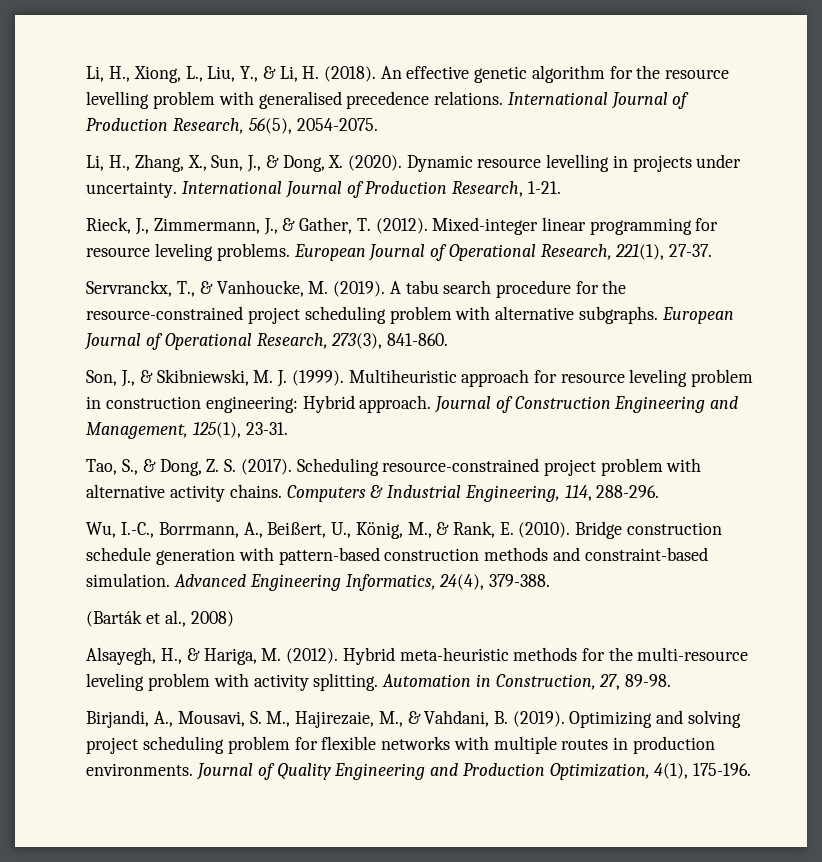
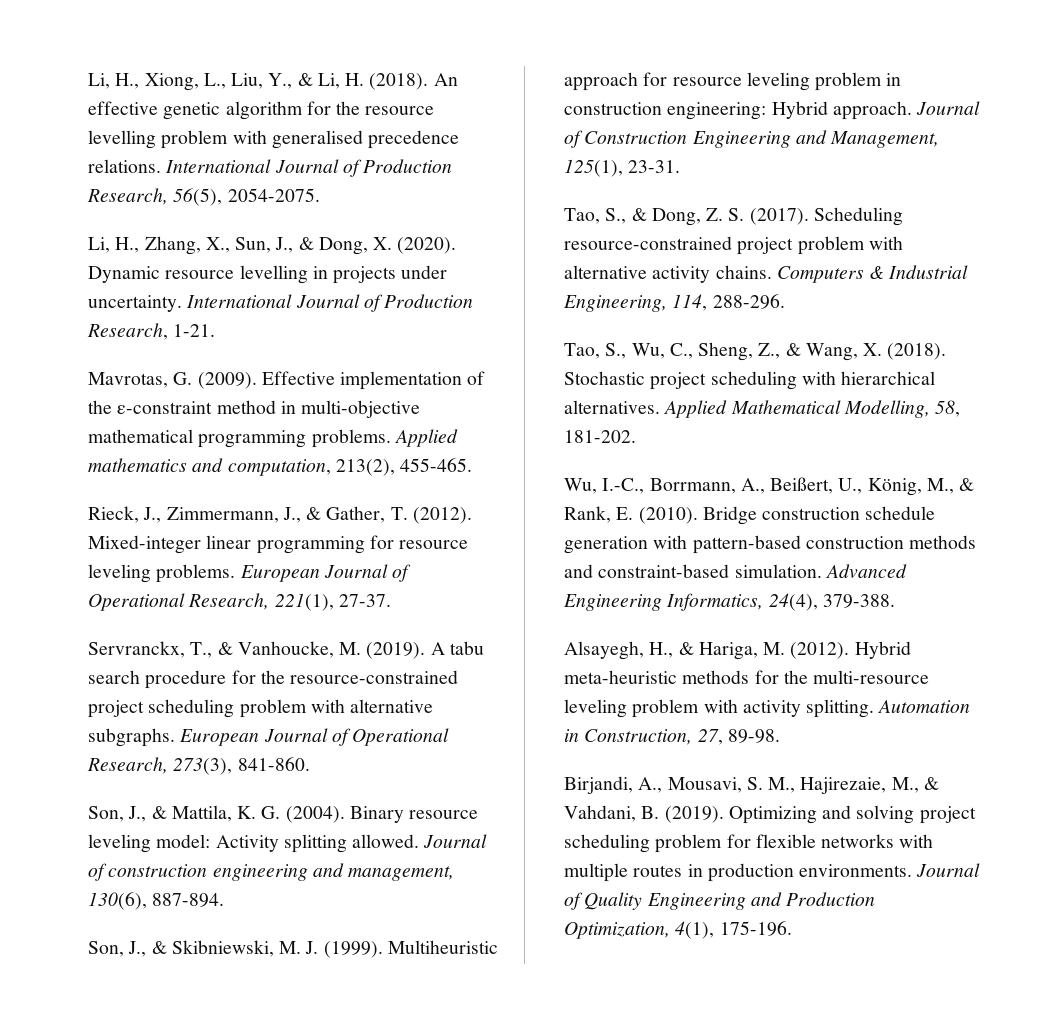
+ Mavrotas, G. (2009). Effective implementation of the ε-constraint method in multi-objective mathematical programming problems. Applied mathematics and computation, 213(2), 455-465.
+ Son, J., & Mattila, K. G. (2004). Binary resource leveling model: Activity splitting allowed. Journal of construction engineering and management, 130(6), 887-894.
+ Tao, S., Wu, C., Sheng, Z., & Wang, X. (2018). Stochastic project scheduling with hierarchical alternatives. Applied Mathematical Modelling, 58, 181-202.
- (Barták et al., 2008)

